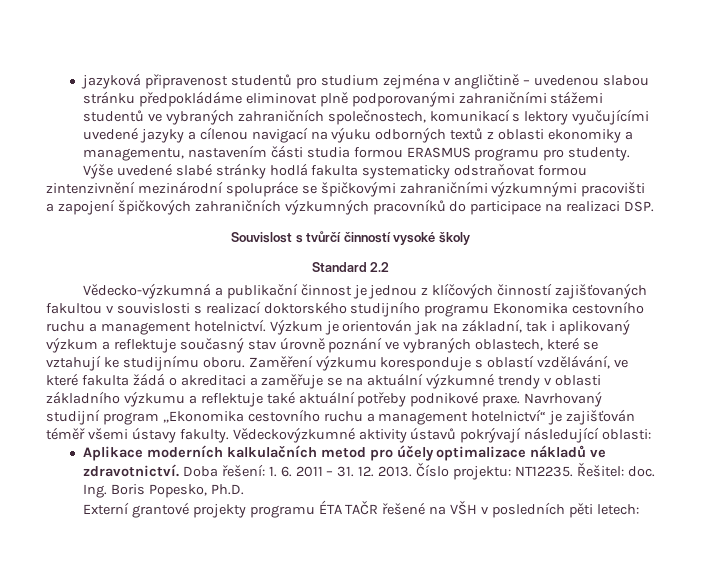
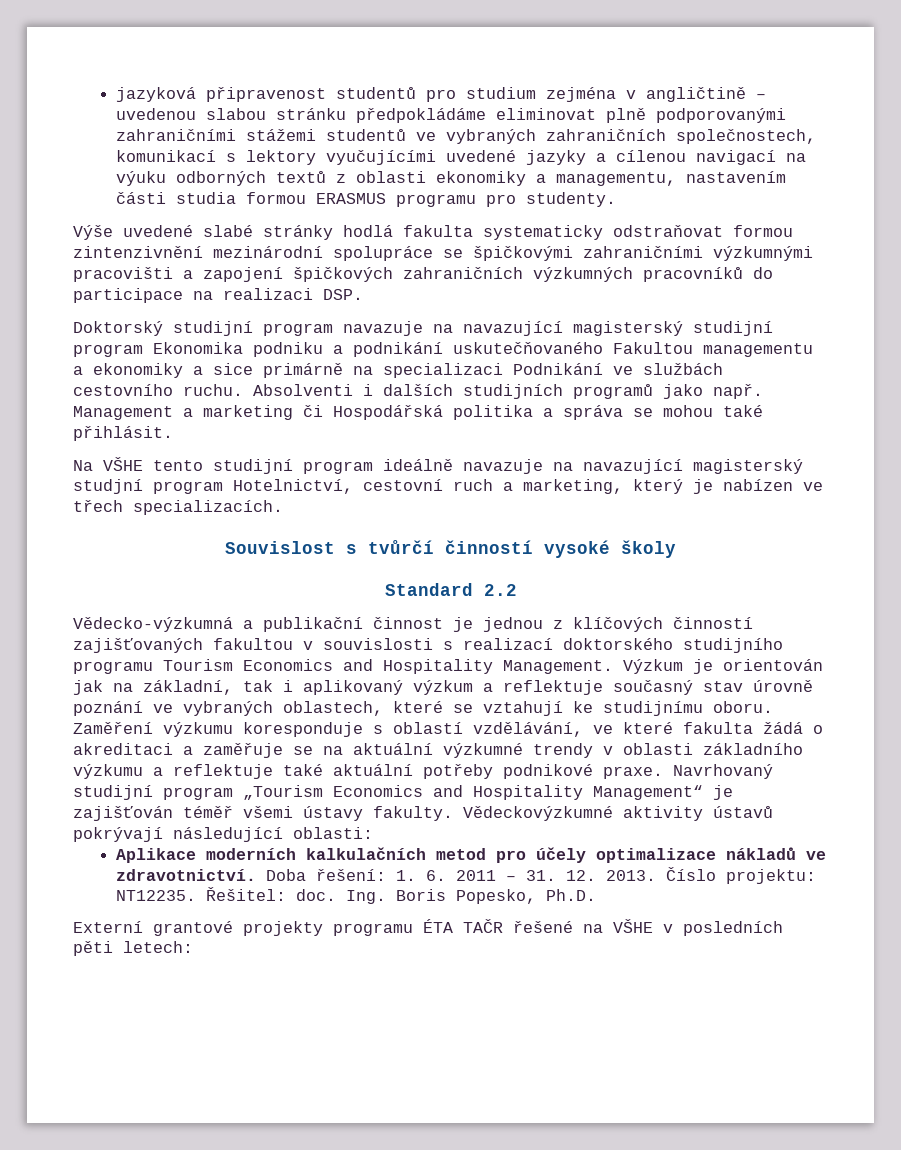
+ Doktorský studijní program navazuje na navazující magisterský studijní program Ekonomika podniku a podnikání uskutečňovaného Fakultou managementu a ekonomiky a sice primárně na specializaci Podnikání ve službách cestovního ruchu. Absolventi i dalších studijních programů jako např. Management a marketing či Hospodářská politika a správa se mohou také přihlásit.
+ Na VŠHE tento studijní program ideálně navazuje na navazující magisterský studjní program Hotelnictví, cestovní ruch a marketing, který je nabízen ve třech specializacích.
- Vědecko-výzkumná a publikační činnost je jednou z klíčových činností zajišťovaných fakultou v souvislosti s realizací doktorského studijního programu Ekonomika cestovního ruchu a management hotelnictví.
+ Vědecko-výzkumná a publikační činnost je jednou z klíčových činností zajišťovaných fakultou v souvislosti s realizací doktorského studijního programu Tourism Economics and Hospitality Management.
- Navrhovaný studijní program „Ekonomika cestovního ruchu a management hotelnictví“ je zajišťován téměř všemi ústavy fakulty.
+ Navrhovaný studijní program „Tourism Economics and Hospitality Management“ je zajišťován téměř všemi ústavy fakulty.
- Externí grantové projekty programu ÉTA TAČR řešené na VŠH v posledních pěti letech:
+ Externí grantové projekty programu ÉTA TAČR řešené na VŠHE v posledních pěti letech:

